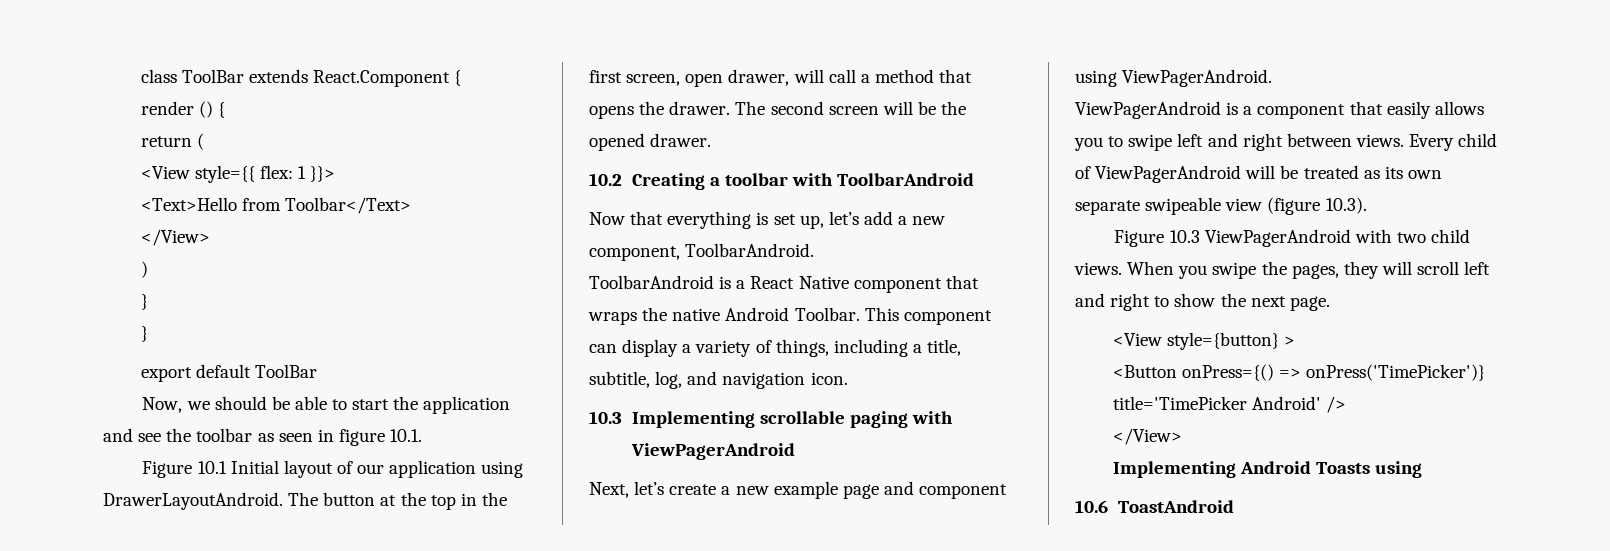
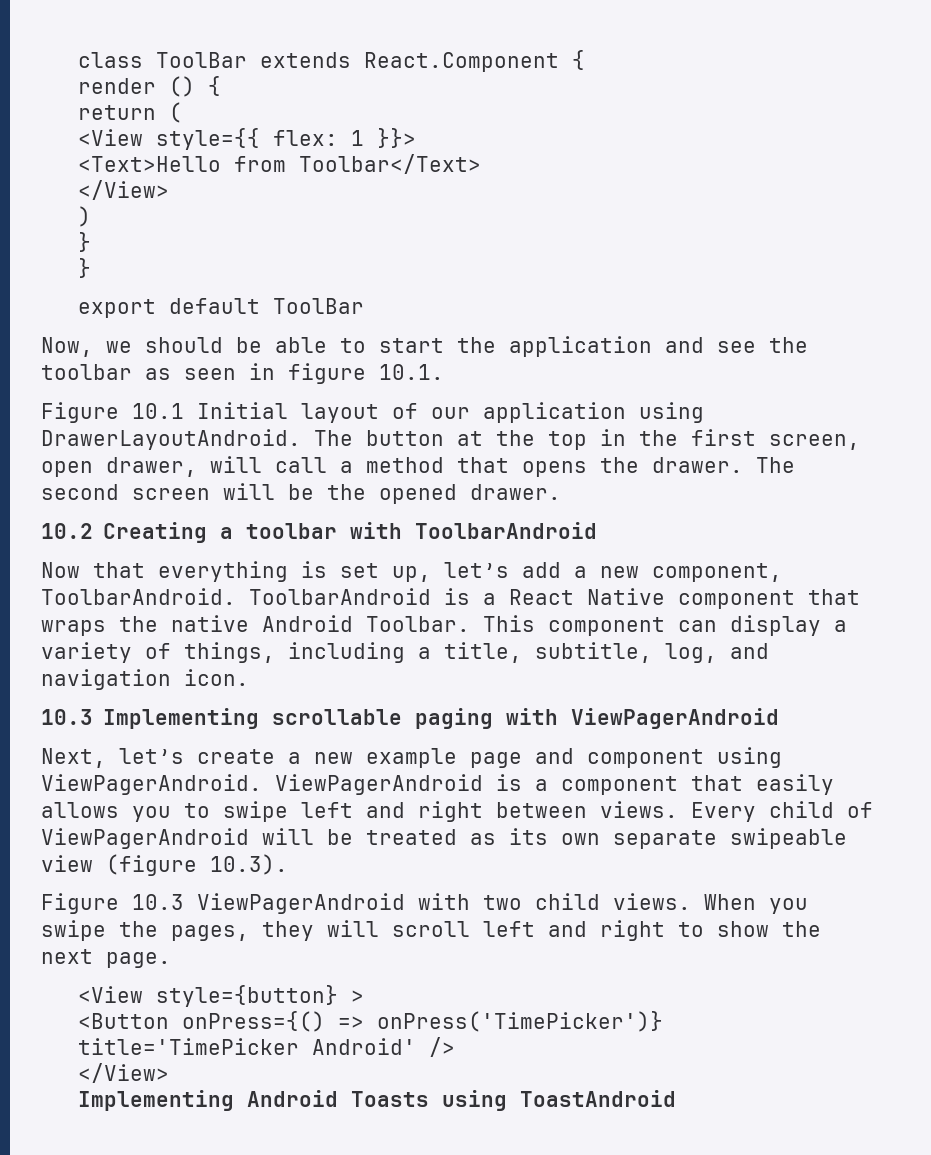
- Now that everything is set up, let’s add a new component, ToolbarAndroid.
- ToolbarAndroid is a React Native component that wraps the native Android Toolbar.
+ Now that everything is set up, let’s add a new component, ToolbarAndroid. ToolbarAndroid is a React Native component that wraps the native Android Toolbar.
- Next, let’s create a new example page and component using ViewPagerAndroid.
- ViewPagerAndroid is a component that easily allows you to swipe left and right between views.
+ Next, let’s create a new example page and component using ViewPagerAndroid. ViewPagerAndroid is a component that easily allows you to swipe left and right between views.
- Implementing Android Toasts using
- 10.6 ToastAndroid
+ Implementing Android Toasts using ToastAndroid

